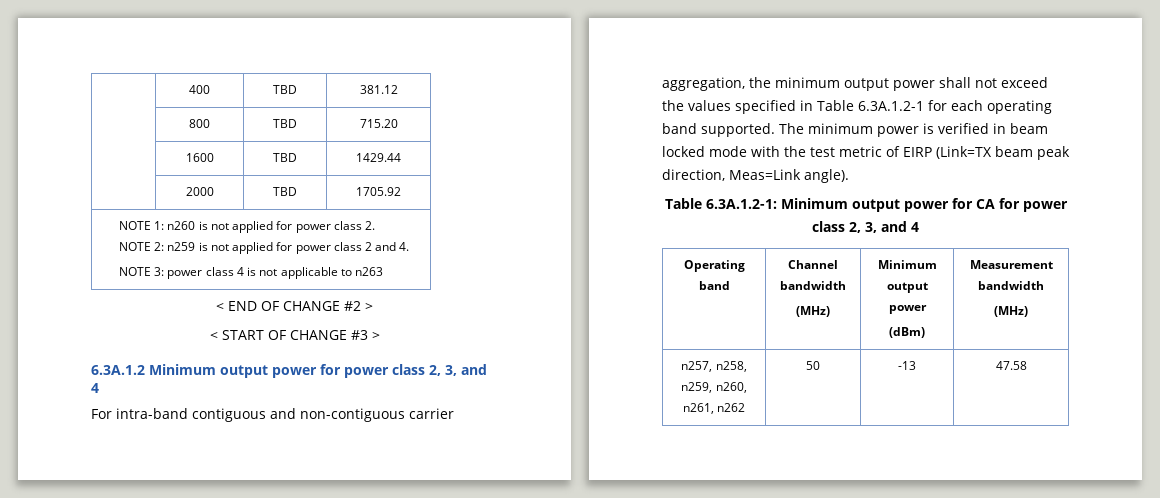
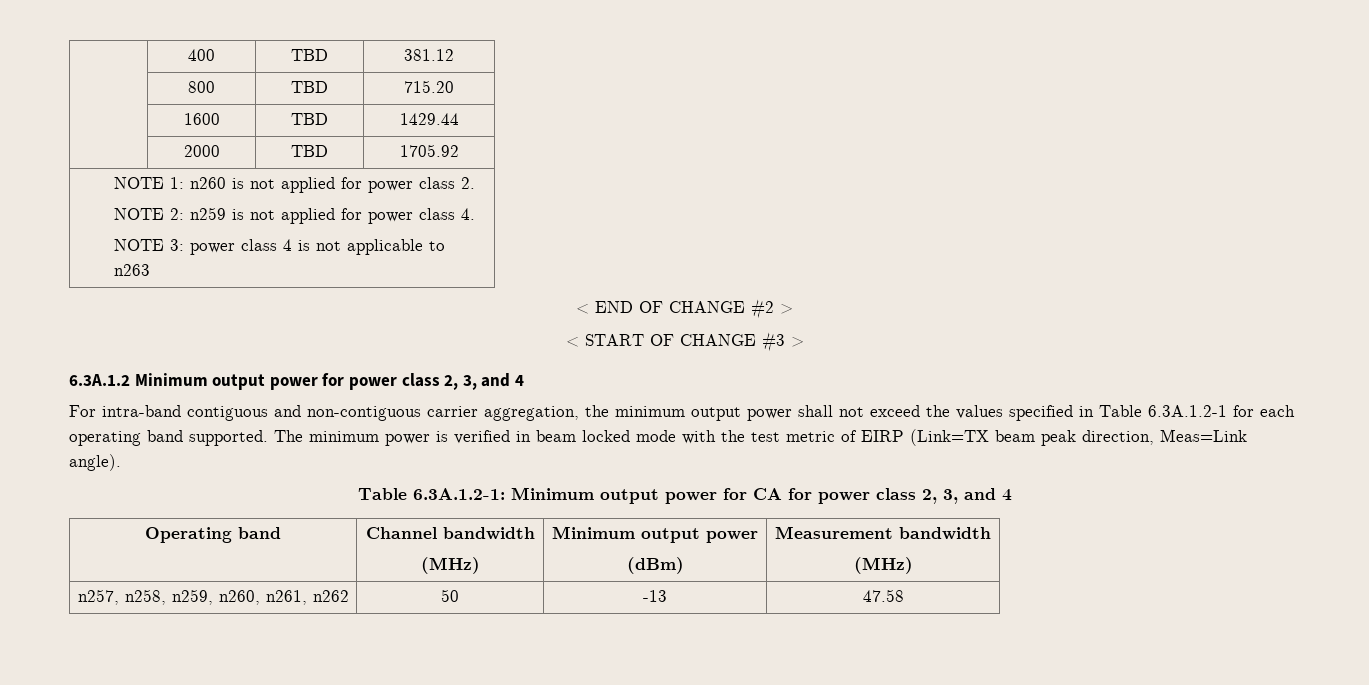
  NOTE 1: n260 is not applied for power class 2.
- NOTE 2: n259 is not applied for power class 2 and 4.
+ NOTE 2: n259 is not applied for power class 4.

